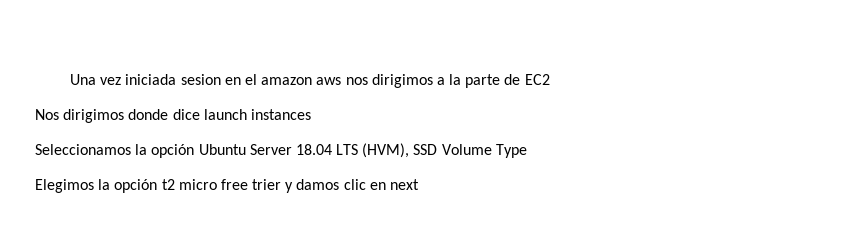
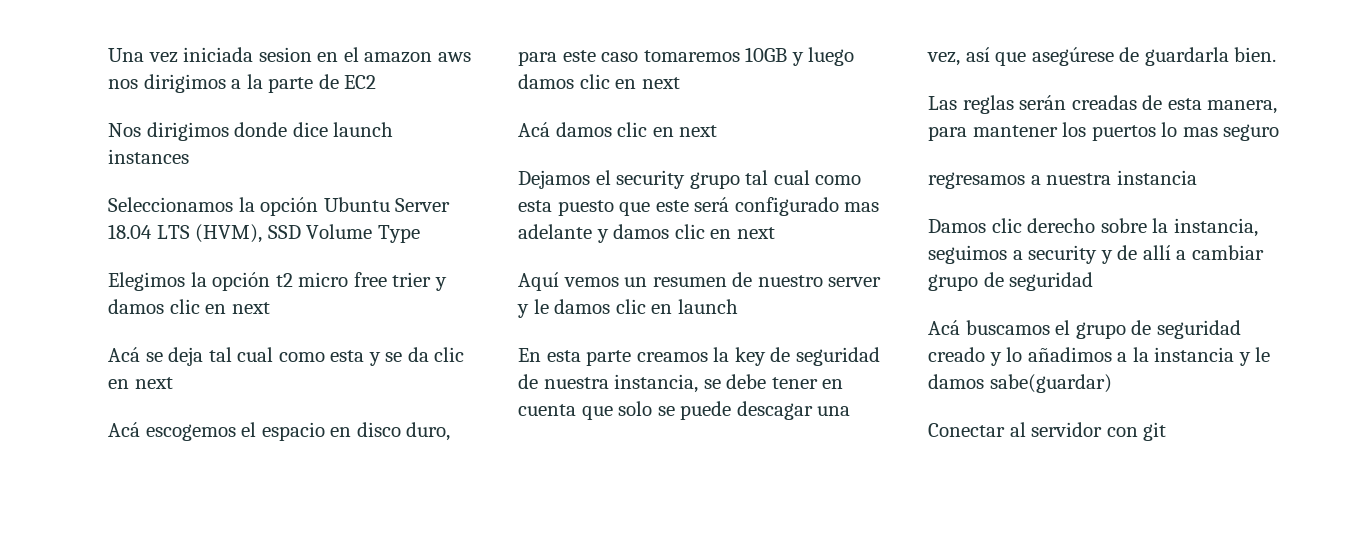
+ Acá se deja tal cual como esta y se da clic en next
+ Acá escogemos el espacio en disco duro, para este caso tomaremos 10GB y luego damos clic en next
+ Acá damos clic en next
+ Dejamos el security grupo tal cual como esta puesto que este será configurado mas adelante y damos clic en next
+ Aquí vemos un resumen de nuestro server y le damos clic en launch
+ En esta parte creamos la key de seguridad de nuestra instancia, se debe tener en cuenta que solo se puede descagar una vez, así que asegúrese de guardarla bien.
+ Las reglas serán creadas de esta manera, para mantener los puertos lo mas seguro
+ regresamos a nuestra instancia
+ Damos clic derecho sobre la instancia, seguimos a security y de allí a cambiar grupo de seguridad
+ Acá buscamos el grupo de seguridad creado y lo añadimos a la instancia y le damos sabe(guardar)
+ Conectar al servidor con git

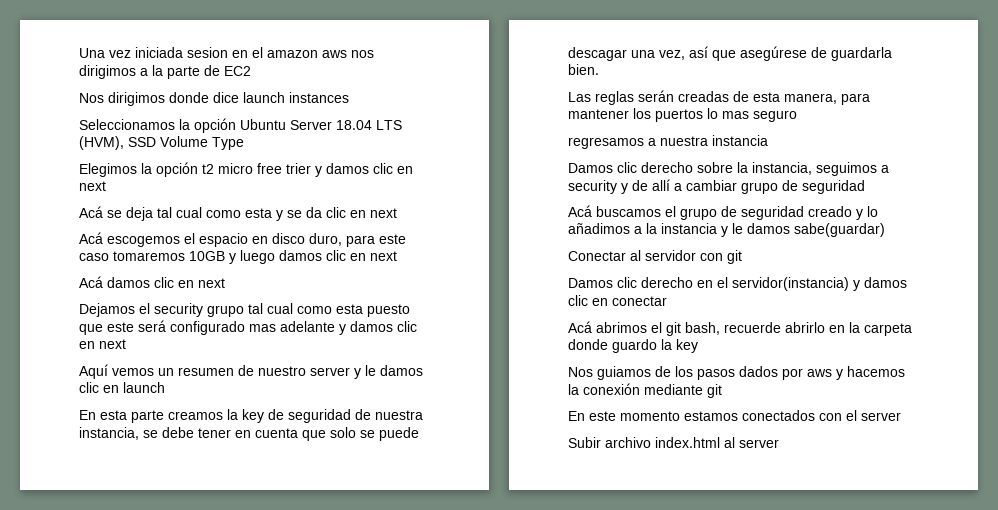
+ Damos clic derecho en el servidor(instancia) y damos clic en conectar
+ Acá abrimos el git bash, recuerde abrirlo en la carpeta donde guardo la key
+ Nos guiamos de los pasos dados por aws y hacemos la conexión mediante git
+ En este momento estamos conectados con el server
+ Subir archivo index.html al server

